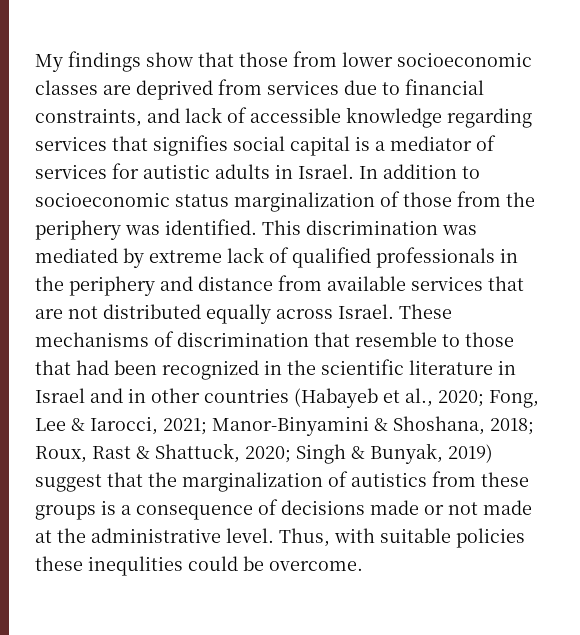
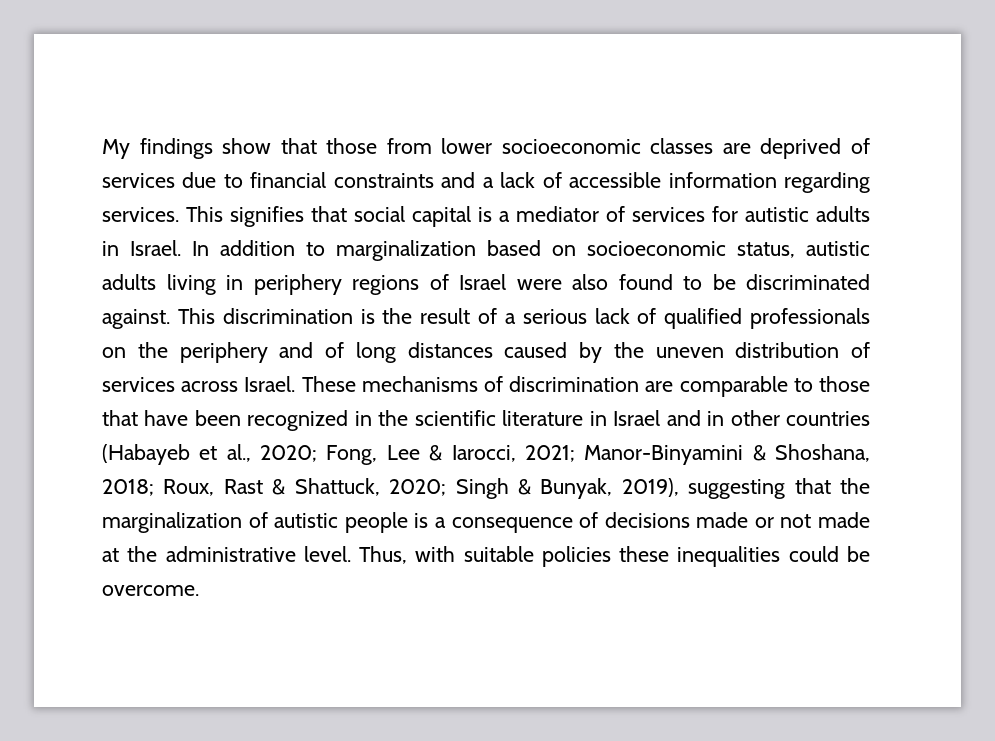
- My findings show that those from lower socioeconomic classes are deprived from services due to financial constraints, and lack of accessible knowledge regarding services that signifies social capital is a mediator of services for autistic adults in Israel.
+ My findings show that those from lower socioeconomic classes are deprived of services due to financial constraints and a lack of accessible information regarding services. This signifies that social capital is a mediator of services for autistic adults in Israel.
- In addition to socioeconomic status marginalization of those from the periphery was identified. This discrimination was mediated by extreme lack of qualified professionals in the periphery and distance from available services that are not distributed equally across Israel.
+ In addition to marginalization based on socioeconomic status, autistic adults living in periphery regions of Israel were also found to be discriminated against. This discrimination is the result of a serious lack of qualified professionals on the periphery and of long distances caused by the uneven distribution of services across Israel.
- These mechanisms of discrimination that resemble to those that had been recognized in the scientific literature in Israel and in other countries (Habayeb et al., 2020; Fong, Lee & Iarocci, 2021; Manor-Binyamini & Shoshana, 2018; Roux, Rast & Shattuck, 2020; Singh & Bunyak, 2019) suggest that the marginalization of autistics from these groups is a consequence of decisions made or not made at the administrative level.
+ These mechanisms of discrimination are comparable to those that have been recognized in the scientific literature in Israel and in other countries (Habayeb et al., 2020; Fong, Lee & Iarocci, 2021; Manor-Binyamini & Shoshana, 2018; Roux, Rast & Shattuck, 2020; Singh & Bunyak, 2019), suggesting that the marginalization of autistic people is a consequence of decisions made or not made at the administrative level.
- Thus, with suitable policies these inequlities could be overcome.
+ Thus, with suitable policies these inequalities could be overcome.

